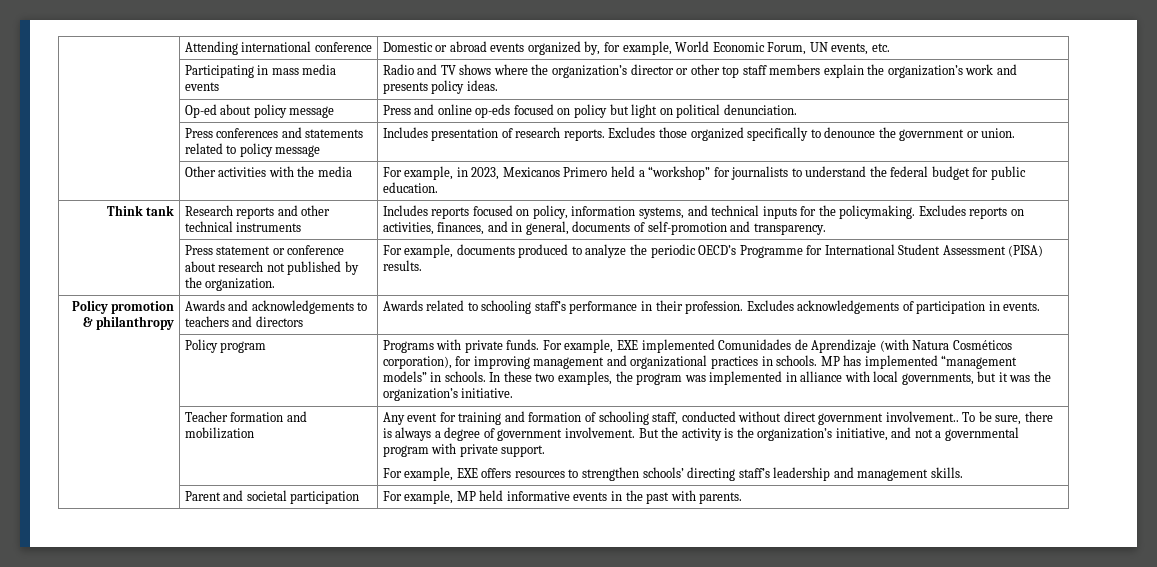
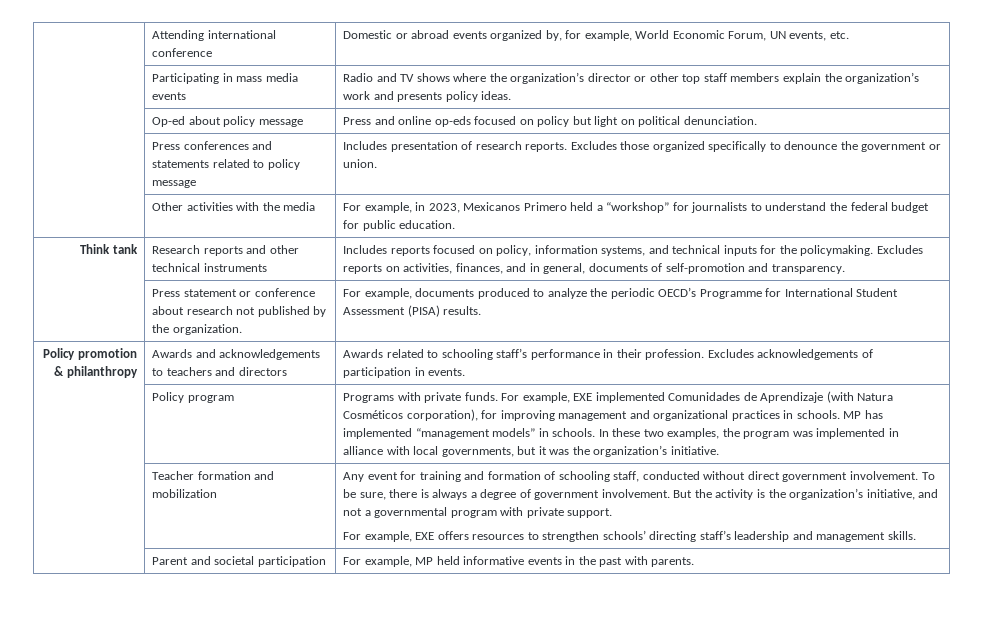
- Any event for training and formation of schooling staff, conducted without direct government involvement..
+ Any event for training and formation of schooling staff, conducted without direct government involvement.

